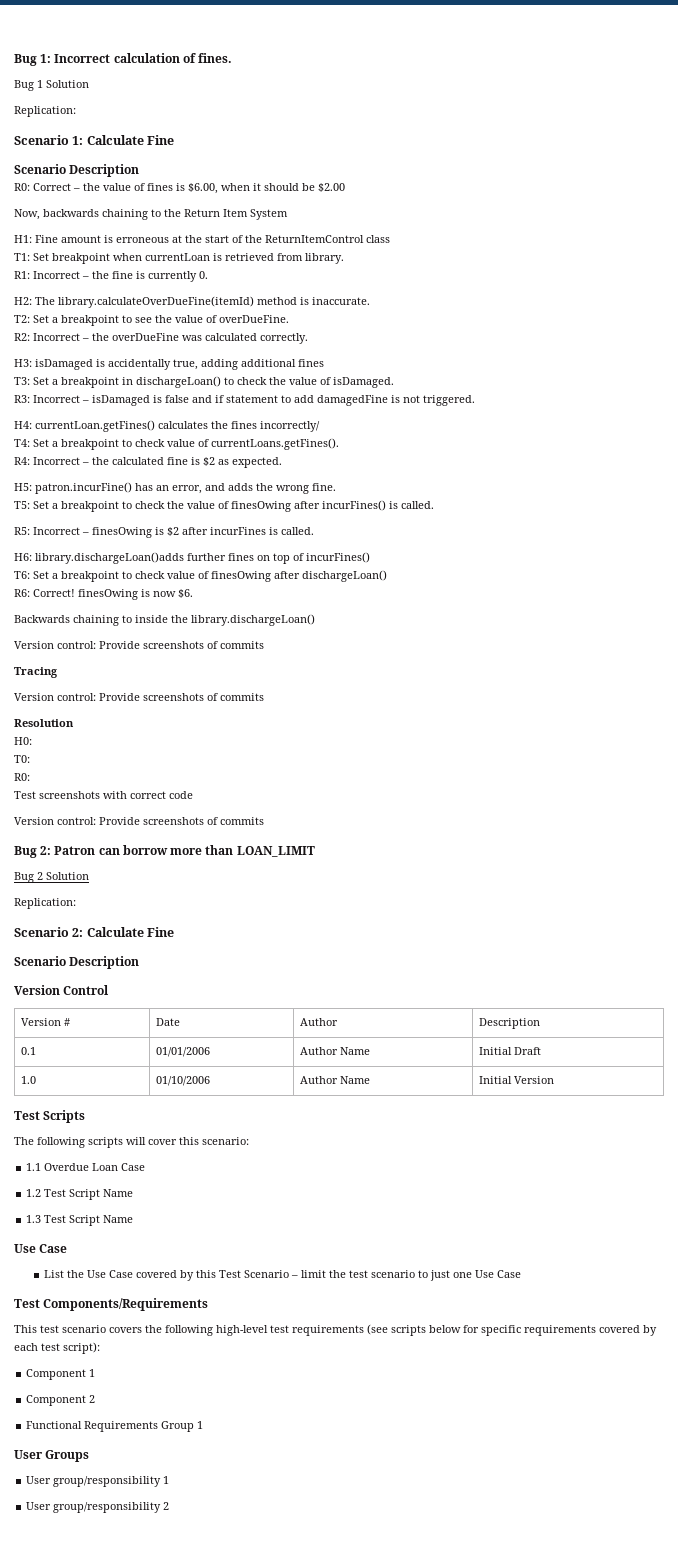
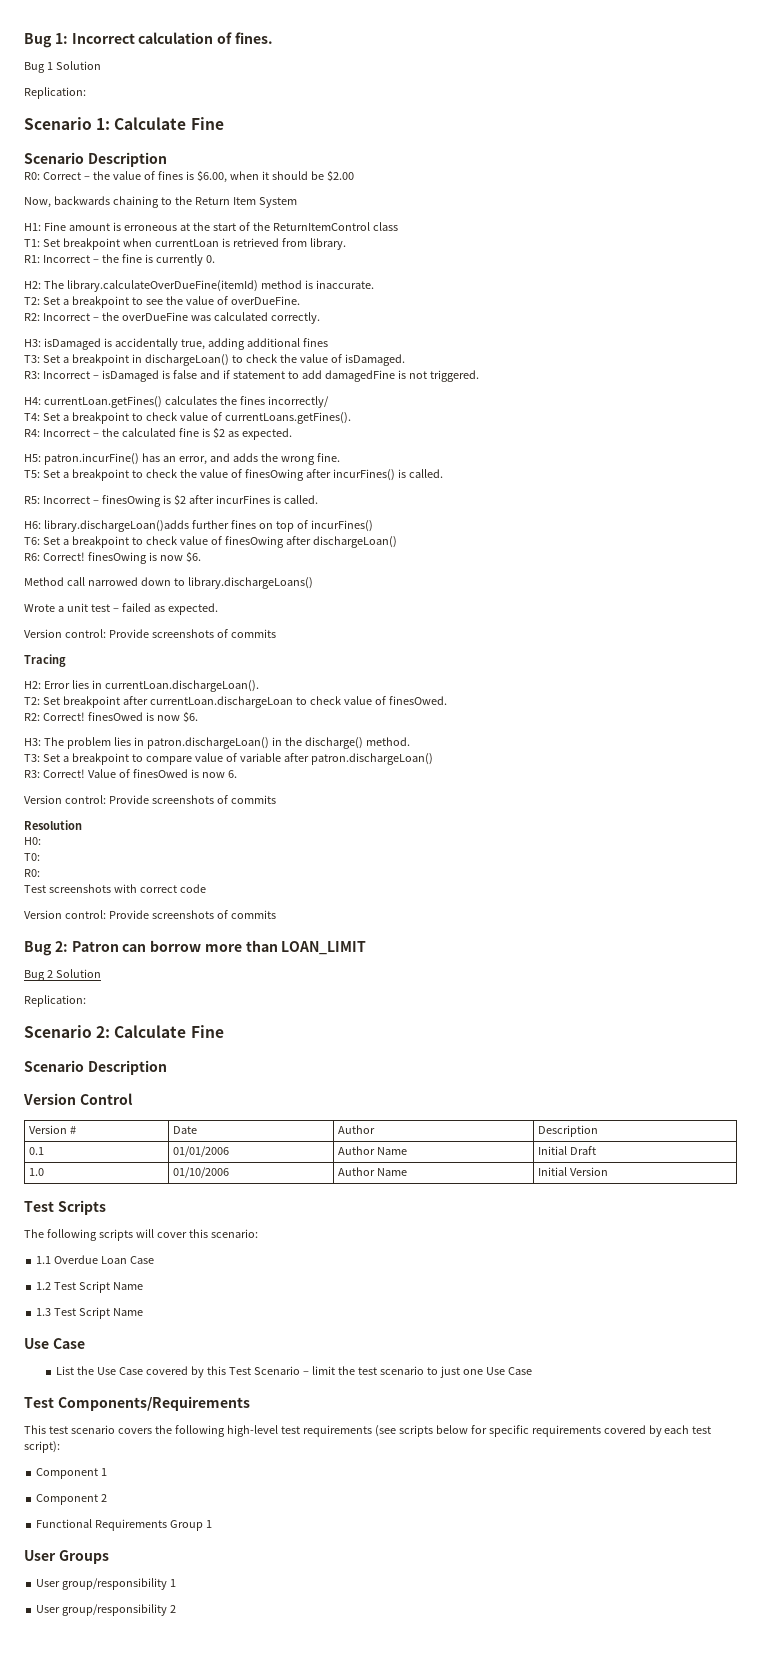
- Backwards chaining to inside the library.dischargeLoan()
+ Method call narrowed down to library.dischargeLoans()
+ Wrote a unit test – failed as expected.
+ H2: Error lies in currentLoan.dischargeLoan().
+ T2: Set breakpoint after currentLoan.dischargeLoan to check value of finesOwed.
+ R2: Correct! finesOwed is now $6.
+ H3: The problem lies in patron.dischargeLoan() in the discharge() method.
+ T3: Set a breakpoint to compare value of variable after patron.dischargeLoan()
+ R3: Correct! Value of finesOwed is now 6.

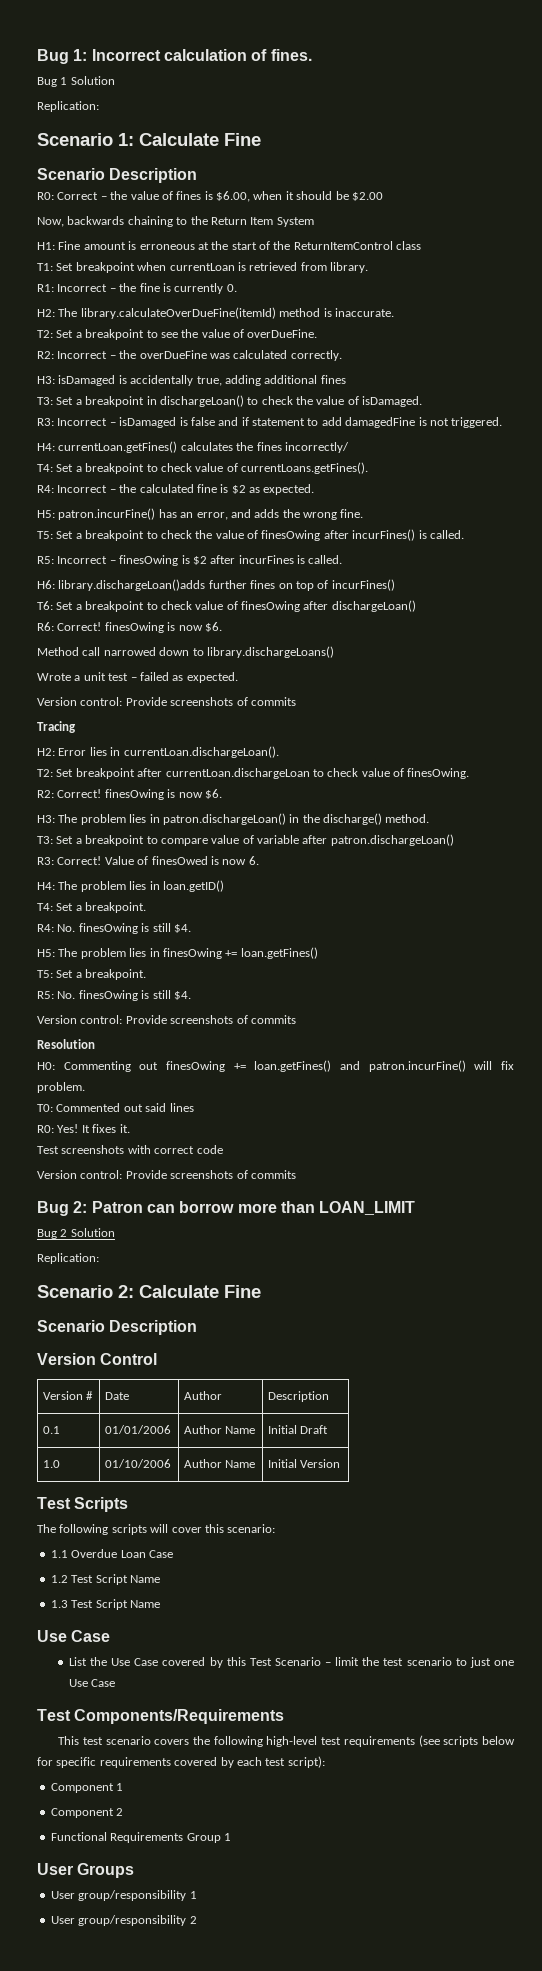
- T2: Set breakpoint after currentLoan.dischargeLoan to check value of finesOwed.
+ T2: Set breakpoint after currentLoan.dischargeLoan to check value of finesOwing.
- R2: Correct! finesOwed is now $6.
+ R2: Correct! finesOwing is now $6.
+ H4: The problem lies in loan.getID()
+ T4: Set a breakpoint.
+ R4: No. finesOwing is still $4.
+ H5: The problem lies in finesOwing += loan.getFines()
+ T5: Set a breakpoint.
+ R5: No. finesOwing is still $4.
- H0:
- T0:
- R0:
+ H0: Commenting out finesOwing += loan.getFines() and patron.incurFine() will fix problem.
+ T0: Commented out said lines
+ R0: Yes! It fixes it.

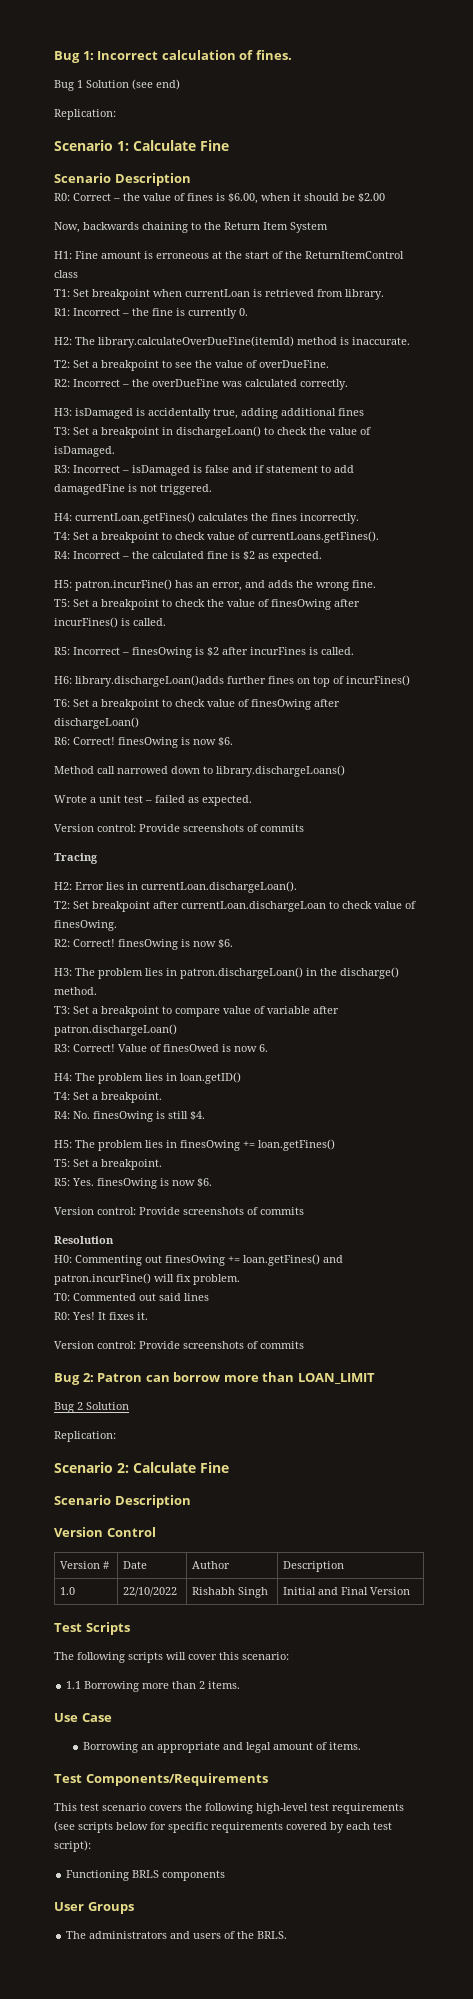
- Bug 1 Solution
+ Bug 1 Solution (see end)
- H4: currentLoan.getFines() calculates the fines incorrectly/
+ H4: currentLoan.getFines() calculates the fines incorrectly.
- R5: No. finesOwing is still $4.
+ R5: Yes. finesOwing is now $6.
- Test screenshots with correct code
- 0.1 | 01/01/2006 | Author Name | Initial Draft
- 1.0 | 01/10/2006 | Author Name | Initial Version
+ 1.0 | 22/10/2022 | Rishabh Singh | Initial and Final Version
- 1.1 Overdue Loan Case
- 1.2 Test Script Name
- 1.3 Test Script Name
+ 1.1 Borrowing more than 2 items.
  Use Case
- List the Use Case covered by this Test Scenario – limit the test scenario to just one Use Case
+ Borrowing an appropriate and legal amount of items.
- Component 1
- Component 2
- Functional Requirements Group 1
+ Functioning BRLS components
  User Groups
- User group/responsibility 1
- User group/responsibility 2
+ The administrators and users of the BRLS.

